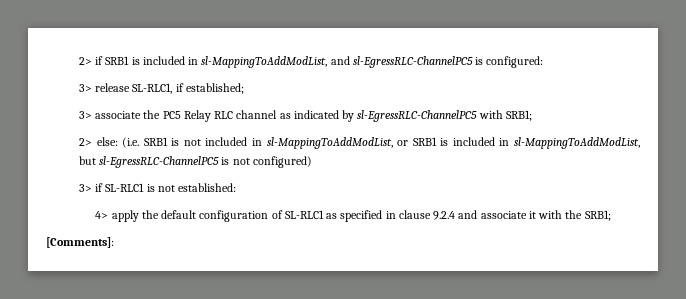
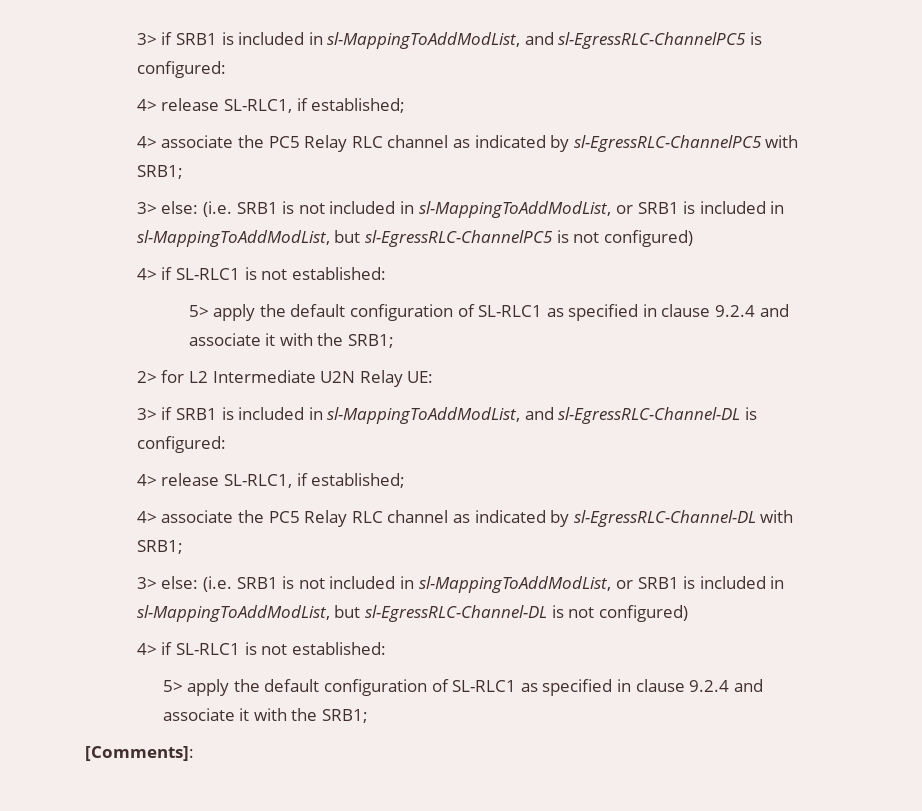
- 2> if SRB1 is included in sl-MappingToAddModList, and sl-EgressRLC-ChannelPC5 is configured:
- 3> release SL-RLC1, if established;
- 3> associate the PC5 Relay RLC channel as indicated by sl-EgressRLC-ChannelPC5 with SRB1;
+ 3> if SRB1 is included in sl-MappingToAddModList, and sl-EgressRLC-ChannelPC5 is configured:
+ 4> release SL-RLC1, if established;
+ 4> associate the PC5 Relay RLC channel as indicated by sl-EgressRLC-ChannelPC5 with SRB1;
- 2> else: (i.e. SRB1 is not included in sl-MappingToAddModList, or SRB1 is included in sl-MappingToAddModList, but sl-EgressRLC-ChannelPC5 is not configured)
- 3> if SL-RLC1 is not established:
- 4> apply the default configuration of SL-RLC1 as specified in clause 9.2.4 and associate it with the SRB1;
+ 3> else: (i.e. SRB1 is not included in sl-MappingToAddModList, or SRB1 is included in sl-MappingToAddModList, but sl-EgressRLC-ChannelPC5 is not configured)
+ 4> if SL-RLC1 is not established:
+ 5> apply the default configuration of SL-RLC1 as specified in clause 9.2.4 and associate it with the SRB1;
+ 2> for L2 Intermediate U2N Relay UE:
+ 3> if SRB1 is included in sl-MappingToAddModList, and sl-EgressRLC-Channel-DL is configured:
+ 4> release SL-RLC1, if established;
+ 4> associate the PC5 Relay RLC channel as indicated by sl-EgressRLC-Channel-DL with SRB1;
+ 3> else: (i.e. SRB1 is not included in sl-MappingToAddModList, or SRB1 is included in sl-MappingToAddModList, but sl-EgressRLC-Channel-DL is not configured)
+ 4> if SL-RLC1 is not established:
+ 5> apply the default configuration of SL-RLC1 as specified in clause 9.2.4 and associate it with the SRB1;

